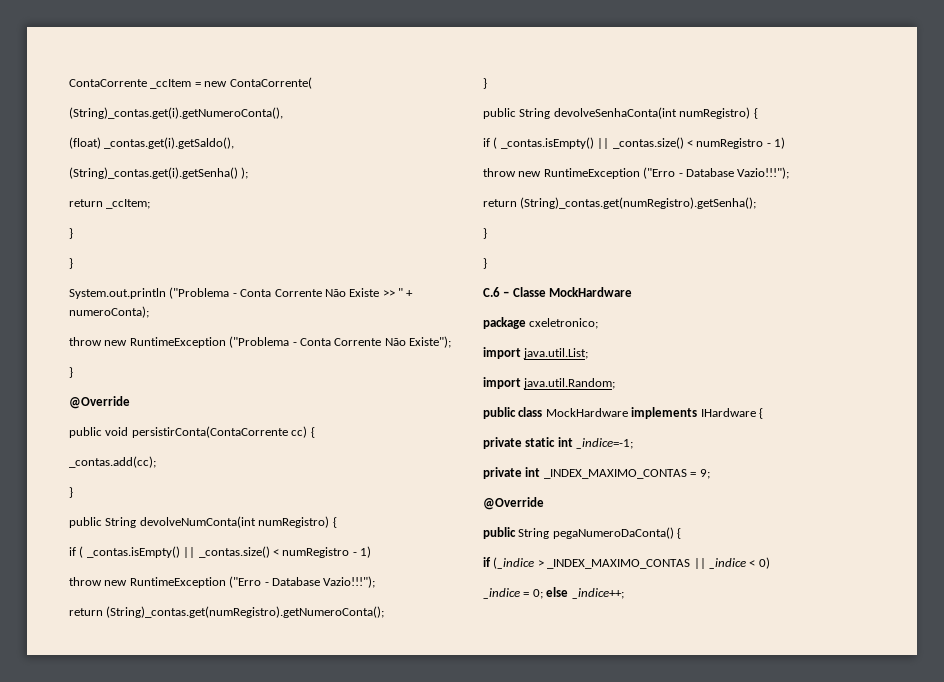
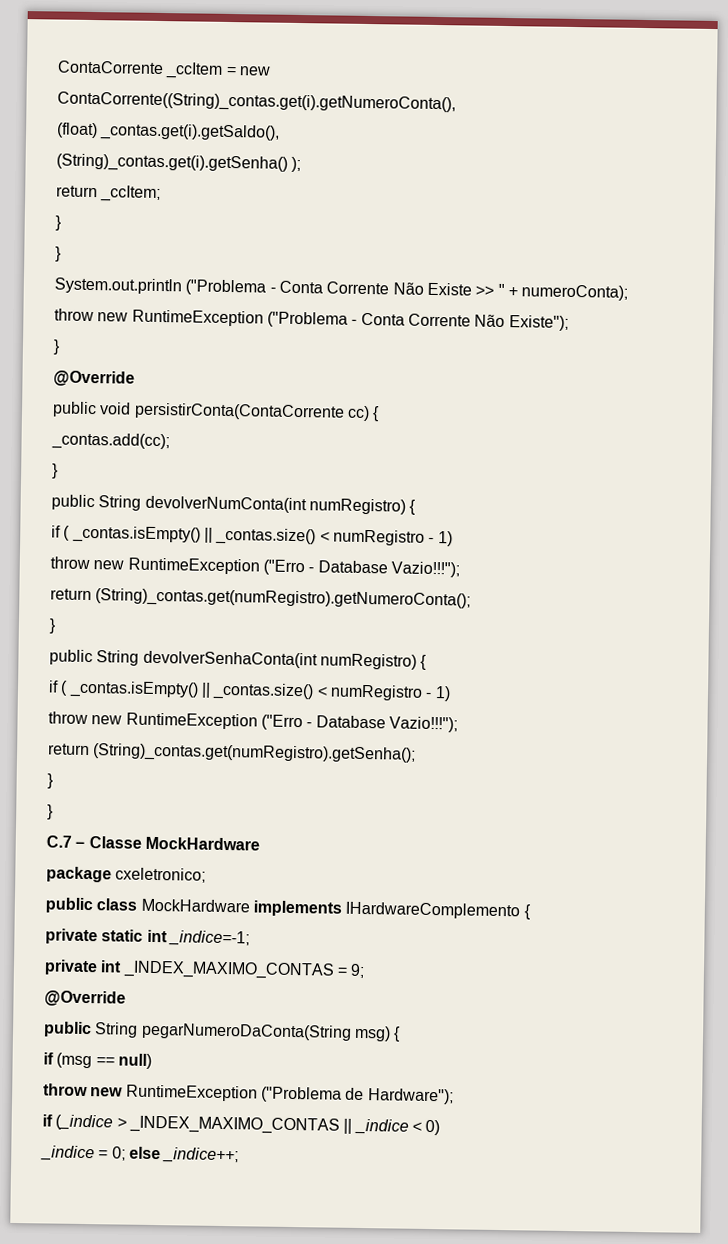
- ContaCorrente _ccItem = new ContaCorrente(
- (String)_contas.get(i).getNumeroConta(),
+ ContaCorrente _ccItem = new
+ ContaCorrente((String)_contas.get(i).getNumeroConta(),
- public String devolveNumConta(int numRegistro) {
+ public String devolverNumConta(int numRegistro) {
- public String devolveSenhaConta(int numRegistro) {
+ public String devolverSenhaConta(int numRegistro) {
- C.6 – Classe MockHardware
+ C.7 – Classe MockHardware
- import java.util.List;
- import java.util.Random;
- public class MockHardware implements IHardware {
+ public class MockHardware implements IHardwareComplemento {
- public String pegaNumeroDaConta() {
+ public String pegarNumeroDaConta(String msg) {
+ if (msg == null)
+ throw new RuntimeException ("Problema de Hardware");

